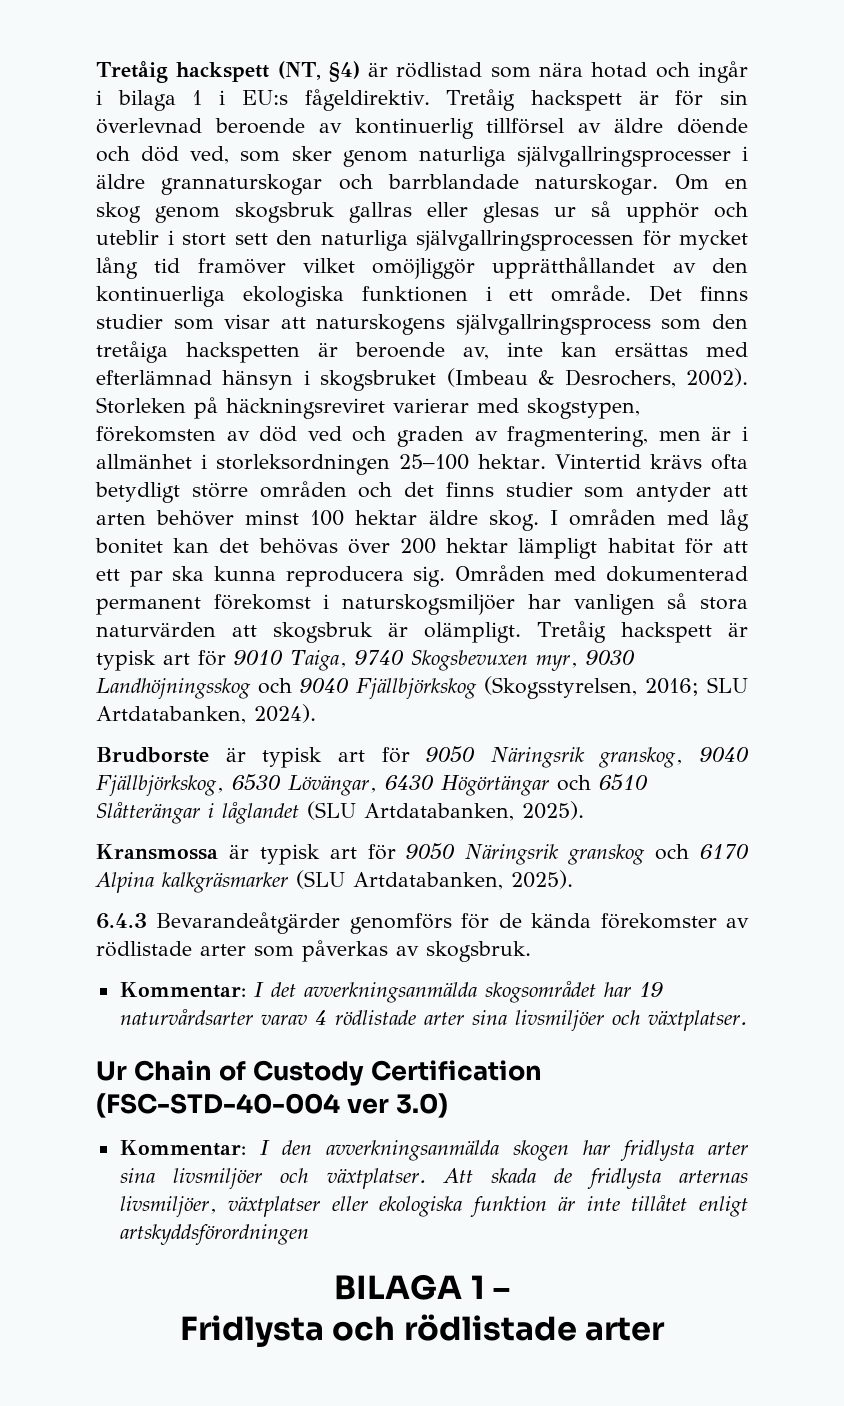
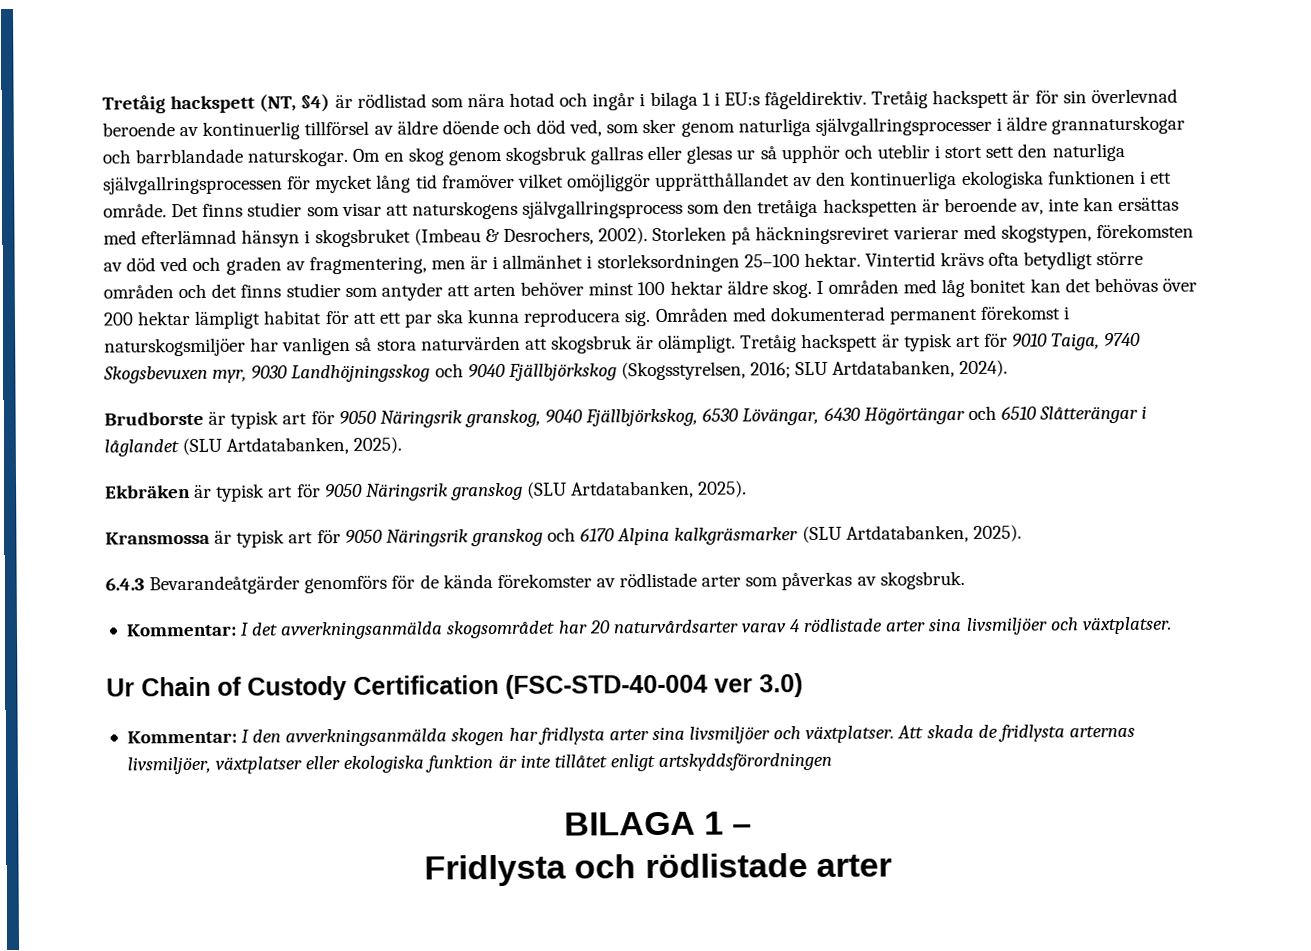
+ Ekbräken är typisk art för 9050 Näringsrik granskog (SLU Artdatabanken, 2025).
- Kommentar: I det avverkningsanmälda skogsområdet har 19 naturvårdsarter varav 4 rödlistade arter sina livsmiljöer och växtplatser.
+ Kommentar: I det avverkningsanmälda skogsområdet har 20 naturvårdsarter varav 4 rödlistade arter sina livsmiljöer och växtplatser.

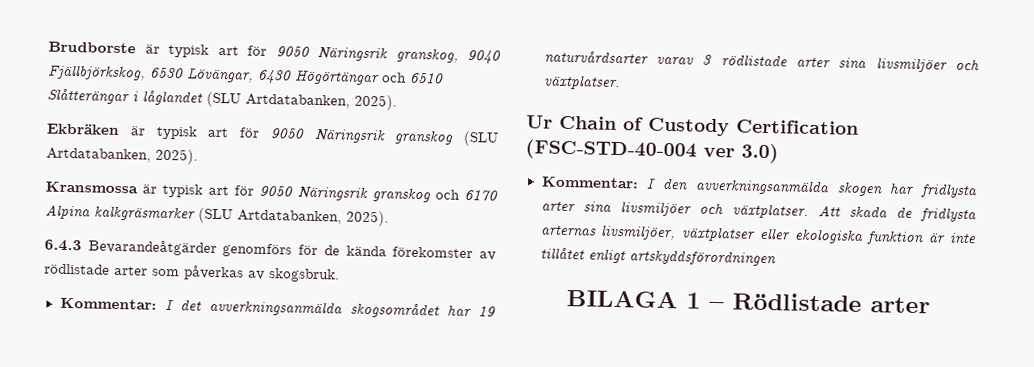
- Tretåig hackspett (NT, §4) är rödlistad som nära hotad och ingår i bilaga 1 i EU:s fågeldirektiv. Tretåig hackspett är för sin överlevnad beroende av kontinuerlig tillförsel av äldre döende och död ved, som sker genom naturliga självgallringsprocesser i äldre grannaturskogar och barrblandade naturskogar. Om en skog genom skogsbruk gallras eller glesas ur så upphör och uteblir i stort sett den naturliga självgallringsprocessen för mycket lång tid framöver vilket omöjliggör upprätthållandet av den kontinuerliga ekologiska funktionen i ett område. Det finns studier som visar att naturskogens självgallringsprocess som den tretåiga hackspetten är beroende av, inte kan ersättas med efterlämnad hänsyn i skogsbruket (Imbeau & Desrochers, 2002). Storleken på häckningsreviret varierar med skogstypen, förekomsten av död ved och graden av fragmentering, men är i allmänhet i storleksordningen 25–100 hektar. Vintertid krävs ofta betydligt större områden och det finns studier som antyder att arten behöver minst 100 hektar äldre skog. I områden med låg bonitet kan det behövas över 200 hektar lämpligt habitat för att ett par ska kunna reproducera sig. Områden med dokumenterad permanent förekomst i naturskogsmiljöer har vanligen så stora naturvärden att skogsbruk är olämpligt. Tretåig hackspett är typisk art för 9010 Taiga, 9740 Skogsbevuxen myr, 9030 Landhöjningsskog och 9040 Fjällbjörkskog (Skogsstyrelsen, 2016; SLU Artdatabanken, 2024).
- Kommentar: I det avverkningsanmälda skogsområdet har 20 naturvårdsarter varav 4 rödlistade arter sina livsmiljöer och växtplatser.
+ Kommentar: I det avverkningsanmälda skogsområdet har 19 naturvårdsarter varav 3 rödlistade arter sina livsmiljöer och växtplatser.
- BILAGA 1 –
- Fridlysta och rödlistade arter
+ BILAGA 1 – Rödlistade arter

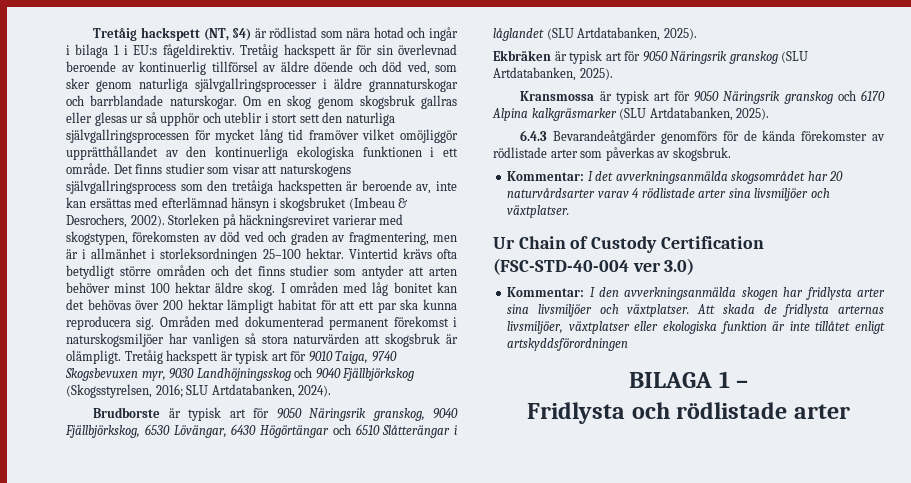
+ Tretåig hackspett (NT, §4) är rödlistad som nära hotad och ingår i bilaga 1 i EU:s fågeldirektiv. Tretåig hackspett är för sin överlevnad beroende av kontinuerlig tillförsel av äldre döende och död ved, som sker genom naturliga självgallringsprocesser i äldre grannaturskogar och barrblandade naturskogar. Om en skog genom skogsbruk gallras eller glesas ur så upphör och uteblir i stort sett den naturliga självgallringsprocessen för mycket lång tid framöver vilket omöjliggör upprätthållandet av den kontinuerliga ekologiska funktionen i ett område. Det finns studier som visar att naturskogens självgallringsprocess som den tretåiga hackspetten är beroende av, inte kan ersättas med efterlämnad hänsyn i skogsbruket (Imbeau & Desrochers, 2002). Storleken på häckningsreviret varierar med skogstypen, förekomsten av död ved och graden av fragmentering, men är i allmänhet i storleksordningen 25–100 hektar. Vintertid krävs ofta betydligt större områden och det finns studier som antyder att arten behöver minst 100 hektar äldre skog. I områden med låg bonitet kan det behövas över 200 hektar lämpligt habitat för att ett par ska kunna reproducera sig. Områden med dokumenterad permanent förekomst i naturskogsmiljöer har vanligen så stora naturvärden att skogsbruk är olämpligt. Tretåig hackspett är typisk art för 9010 Taiga, 9740 Skogsbevuxen myr, 9030 Landhöjningsskog och 9040 Fjällbjörkskog (Skogsstyrelsen, 2016; SLU Artdatabanken, 2024).
- Kommentar: I det avverkningsanmälda skogsområdet har 19 naturvårdsarter varav 3 rödlistade arter sina livsmiljöer och växtplatser.
+ Kommentar: I det avverkningsanmälda skogsområdet har 20 naturvårdsarter varav 4 rödlistade arter sina livsmiljöer och växtplatser.
- BILAGA 1 – Rödlistade arter
+ BILAGA 1 –
+ Fridlysta och rödlistade arter

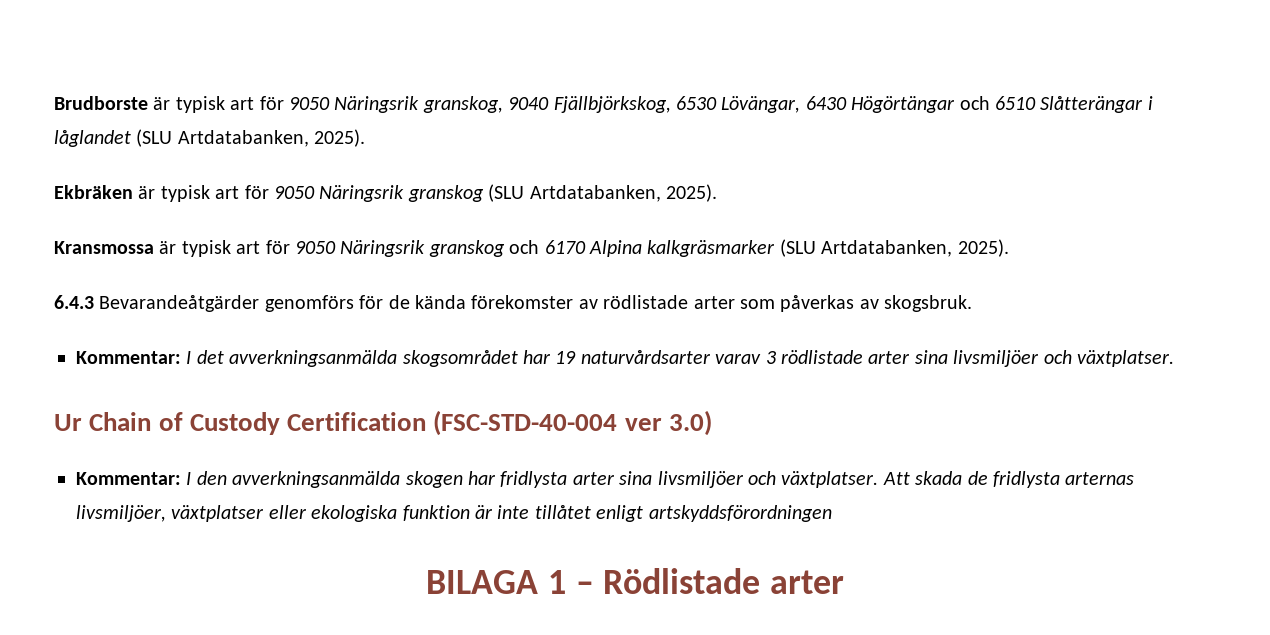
- Tretåig hackspett (NT, §4) är rödlistad som nära hotad och ingår i bilaga 1 i EU:s fågeldirektiv. Tretåig hackspett är för sin överlevnad beroende av kontinuerlig tillförsel av äldre döende och död ved, som sker genom naturliga självgallringsprocesser i äldre grannaturskogar och barrblandade naturskogar. Om en skog genom skogsbruk gallras eller glesas ur så upphör och uteblir i stort sett den naturliga självgallringsprocessen för mycket lång tid framöver vilket omöjliggör upprätthållandet av den kontinuerliga ekologiska funktionen i ett område. Det finns studier som visar att naturskogens självgallringsprocess som den tretåiga hackspetten är beroende av, inte kan ersättas med efterlämnad hänsyn i skogsbruket (Imbeau & Desrochers, 2002). Storleken på häckningsreviret varierar med skogstypen, förekomsten av död ved och graden av fragmentering, men är i allmänhet i storleksordningen 25–100 hektar. Vintertid krävs ofta betydligt större områden och det finns studier som antyder att arten behöver minst 100 hektar äldre skog. I områden med låg bonitet kan det behövas över 200 hektar lämpligt habitat för att ett par ska kunna reproducera sig. Områden med dokumenterad permanent förekomst i naturskogsmiljöer har vanligen så stora naturvärden att skogsbruk är olämpligt. Tretåig hackspett är typisk art för 9010 Taiga, 9740 Skogsbevuxen myr, 9030 Landhöjningsskog och 9040 Fjällbjörkskog (Skogsstyrelsen, 2016; SLU Artdatabanken, 2024).
- Kommentar: I det avverkningsanmälda skogsområdet har 20 naturvårdsarter varav 4 rödlistade arter sina livsmiljöer och växtplatser.
+ Kommentar: I det avverkningsanmälda skogsområdet har 19 naturvårdsarter varav 3 rödlistade arter sina livsmiljöer och växtplatser.
- BILAGA 1 –
- Fridlysta och rödlistade arter
+ BILAGA 1 – Rödlistade arter

